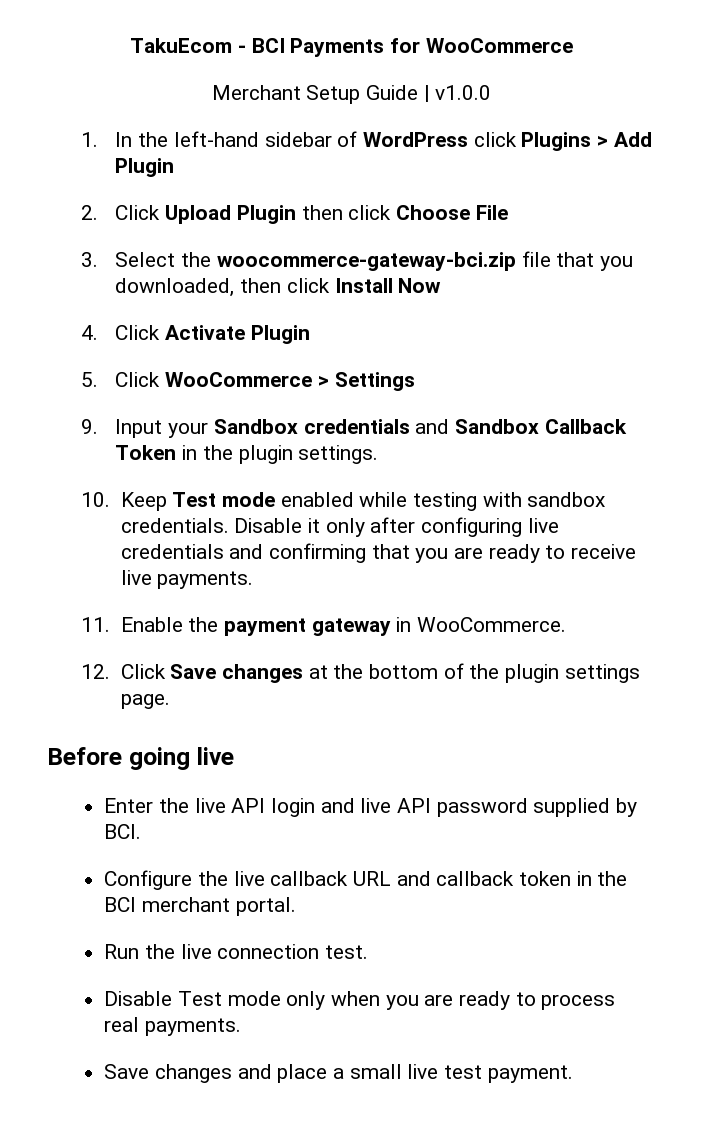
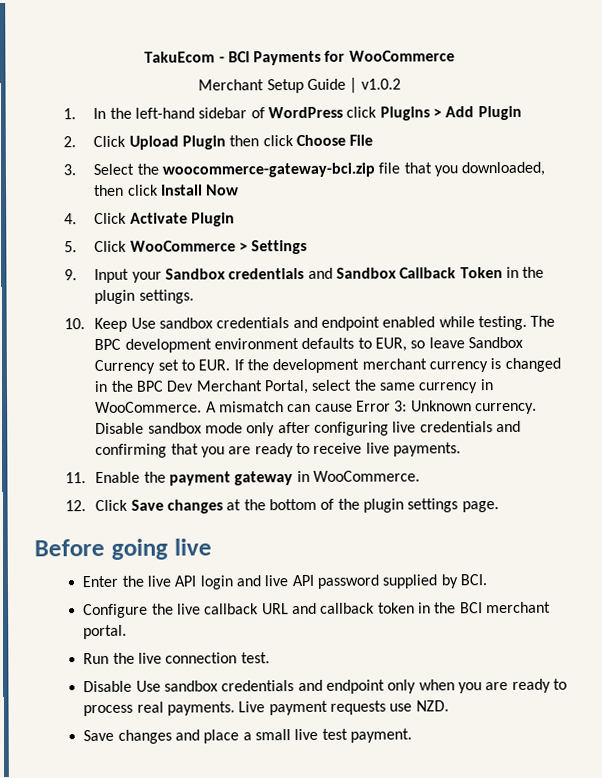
- Merchant Setup Guide | v1.0.0
+ Merchant Setup Guide | v1.0.2
- 10. Keep Test mode enabled while testing with sandbox credentials. Disable it only after configuring live credentials and confirming that you are ready to receive live payments.
+ 10. Keep Use sandbox credentials and endpoint enabled while testing. The BPC development environment defaults to EUR, so leave Sandbox Currency set to EUR. If the development merchant currency is changed in the BPC Dev Merchant Portal, select the same currency in WooCommerce. A mismatch can cause Error 3: Unknown currency. Disable sandbox mode only after configuring live credentials and confirming that you are ready to receive live payments.
- Disable Test mode only when you are ready to process real payments.
+ Disable Use sandbox credentials and endpoint only when you are ready to process real payments. Live payment requests use NZD.

